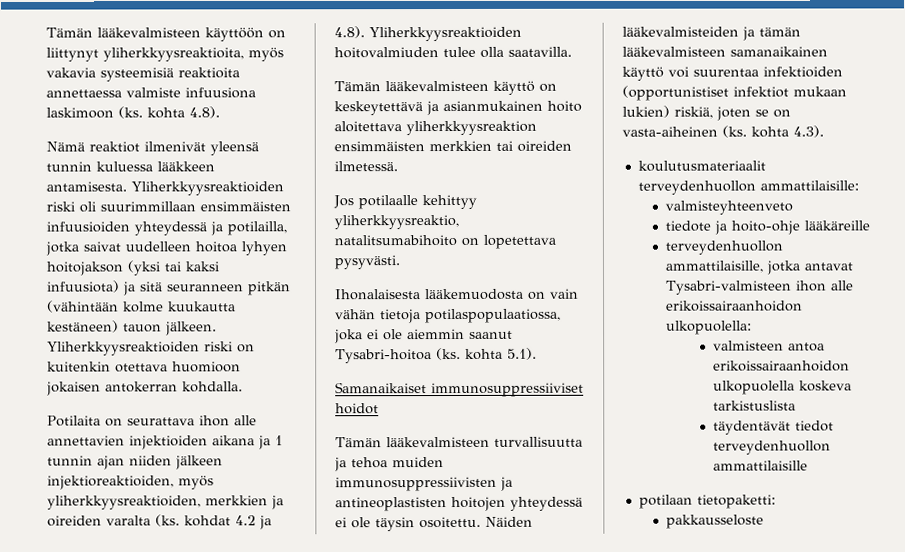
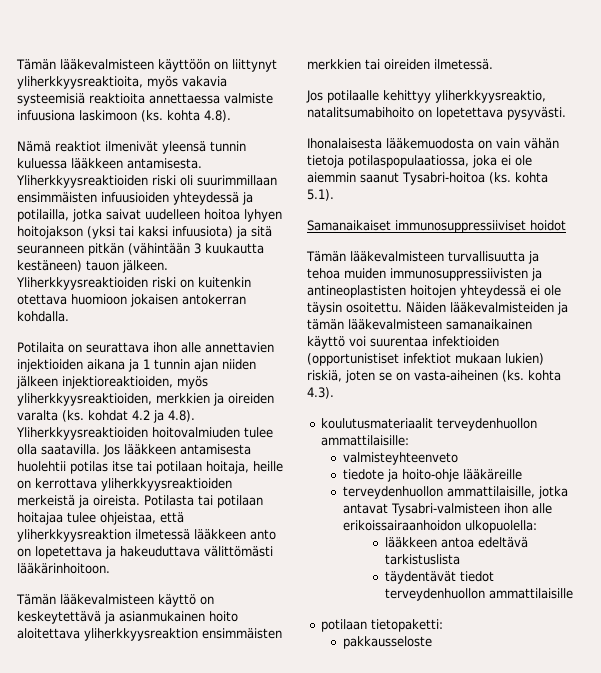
- Yliherkkyysreaktioiden riski oli suurimmillaan ensimmäisten infuusioiden yhteydessä ja potilailla, jotka saivat uudelleen hoitoa lyhyen hoitojakson (yksi tai kaksi infuusiota) ja sitä seuranneen pitkän (vähintään kolme kuukautta kestäneen) tauon jälkeen.
+ Yliherkkyysreaktioiden riski oli suurimmillaan ensimmäisten infuusioiden yhteydessä ja potilailla, jotka saivat uudelleen hoitoa lyhyen hoitojakson (yksi tai kaksi infuusiota) ja sitä seuranneen pitkän (vähintään 3 kuukautta kestäneen) tauon jälkeen.
+ Jos lääkkeen antamisesta huolehtii potilas itse tai potilaan hoitaja, heille on kerrottava yliherkkyysreaktioiden merkeistä ja oireista. Potilasta tai potilaan hoitajaa tulee ohjeistaa, että yliherkkyysreaktion ilmetessä lääkkeen anto on lopetettava ja hakeuduttava välittömästi lääkärinhoitoon.
- valmisteen antoa erikoissairaanhoidon ulkopuolella koskeva tarkistuslista
+ lääkkeen antoa edeltävä tarkistuslista

